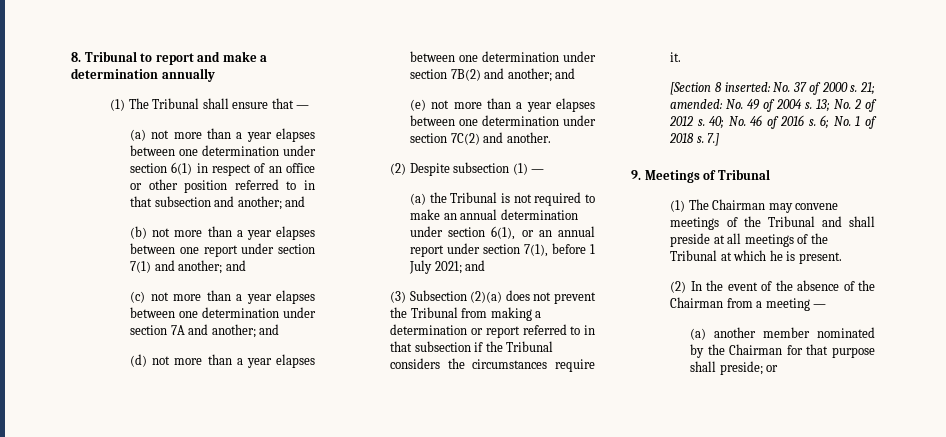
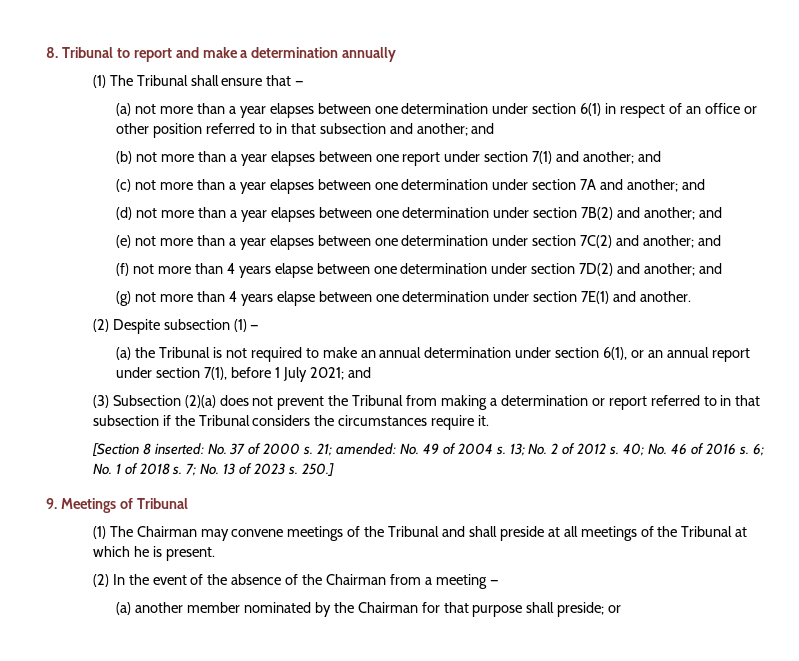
- (e) not more than a year elapses between one determination under section 7C(2) and another.
+ (e) not more than a year elapses between one determination under section 7C(2) and another; and
+ (f) not more than 4 years elapse between one determination under section 7D(2) and another; and
+ (g) not more than 4 years elapse between one determination under section 7E(1) and another.
- 7.]
+ 7; No. 13 of 2023 s. 250.]

